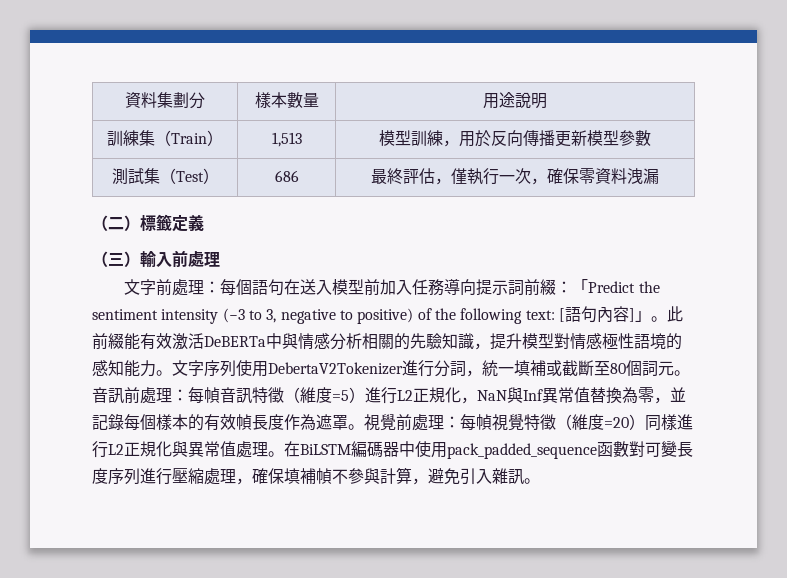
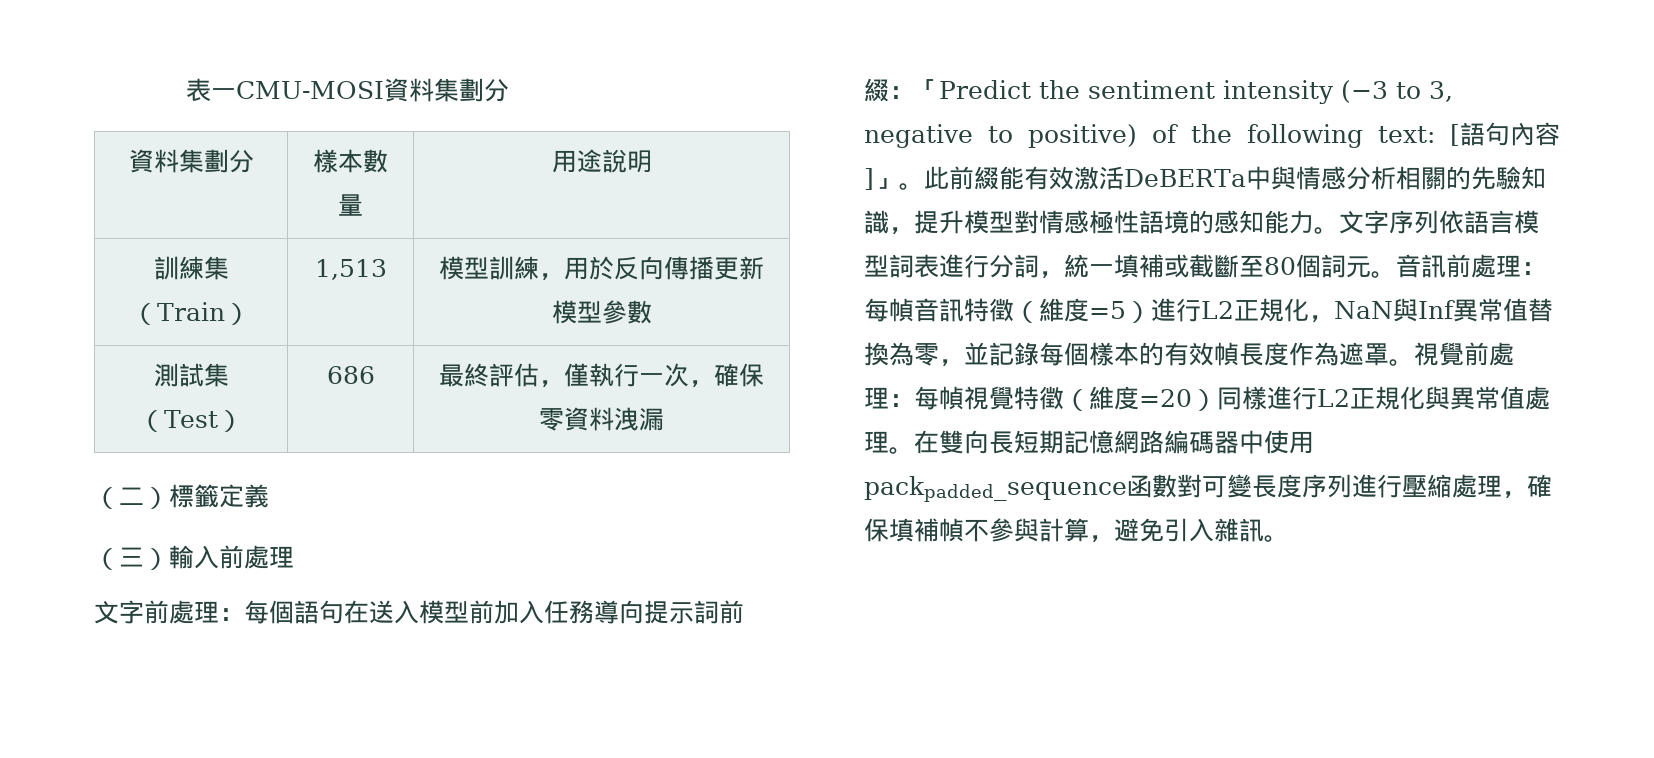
+ 表一CMU-MOSI資料集劃分
- 文字序列使用DebertaV2Tokenizer進行分詞，統一填補或截斷至80個詞元。
+ 文字序列依語言模型詞表進行分詞，統一填補或截斷至80個詞元。
- 在BiLSTM編碼器中使用pack_padded_sequence函數對可變長度序列進行壓縮處理，確保填補幀不參與計算，避免引入雜訊。
+ 在雙向長短期記憶網路編碼器中使用packpadded_sequence函數對可變長度序列進行壓縮處理，確保填補幀不參與計算，避免引入雜訊。

